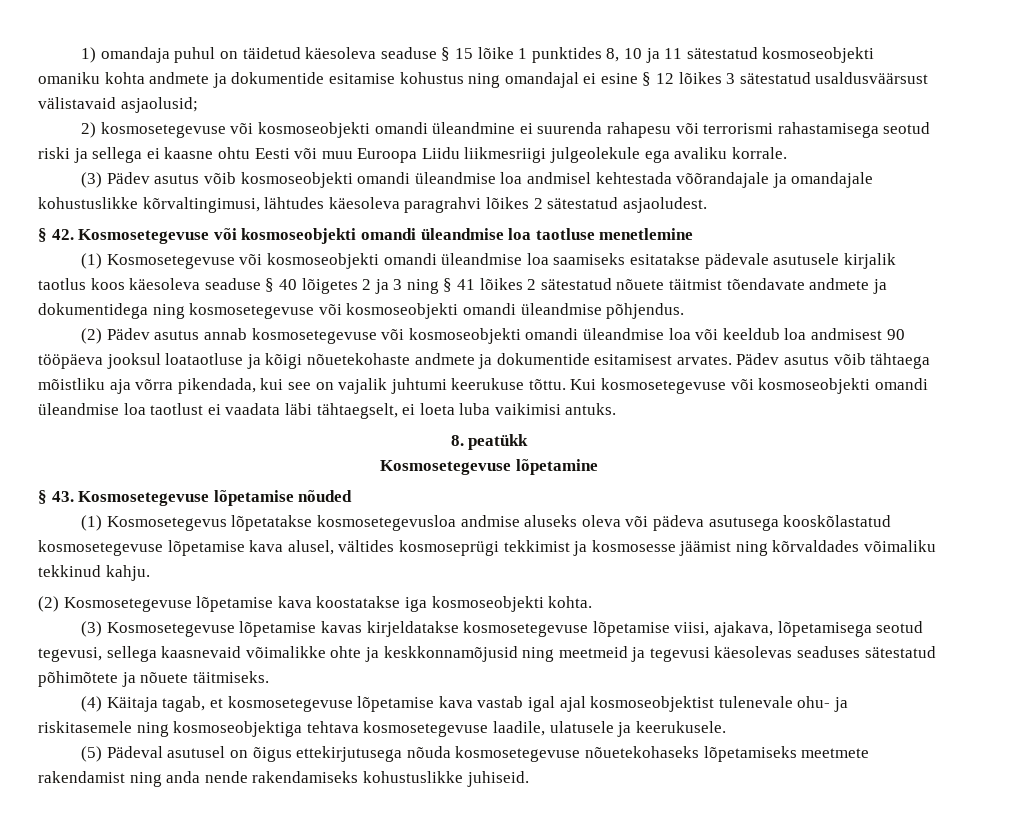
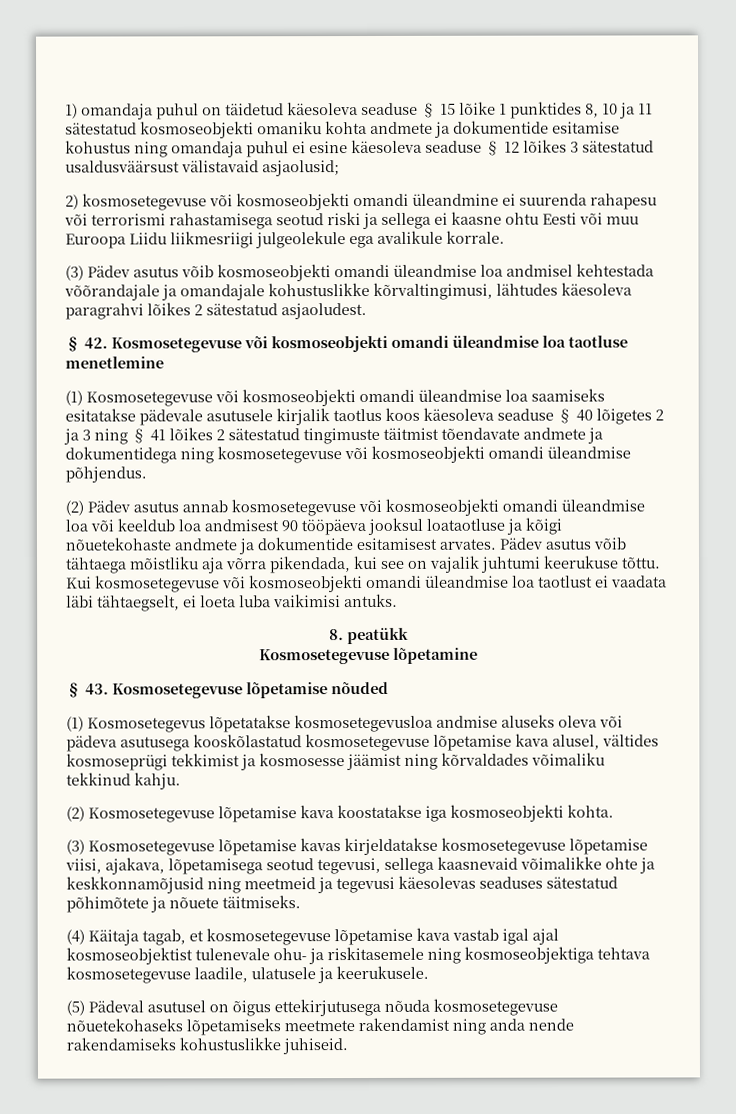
- 1) omandaja puhul on täidetud käesoleva seaduse § 15 lõike 1 punktides 8, 10 ja 11 sätestatud kosmoseobjekti omaniku kohta andmete ja dokumentide esitamise kohustus ning omandajal ei esine § 12 lõikes 3 sätestatud usaldusväärsust välistavaid asjaolusid;
+ 1) omandaja puhul on täidetud käesoleva seaduse § 15 lõike 1 punktides 8, 10 ja 11 sätestatud kosmoseobjekti omaniku kohta andmete ja dokumentide esitamise kohustus ning omandaja puhul ei esine käesoleva seaduse § 12 lõikes 3 sätestatud usaldusväärsust välistavaid asjaolusid;
- 2) kosmosetegevuse või kosmoseobjekti omandi üleandmine ei suurenda rahapesu või terrorismi rahastamisega seotud riski ja sellega ei kaasne ohtu Eesti või muu Euroopa Liidu liikmesriigi julgeolekule ega avaliku korrale.
+ 2) kosmosetegevuse või kosmoseobjekti omandi üleandmine ei suurenda rahapesu või terrorismi rahastamisega seotud riski ja sellega ei kaasne ohtu Eesti või muu Euroopa Liidu liikmesriigi julgeolekule ega avalikule korrale.
- (1) Kosmosetegevuse või kosmoseobjekti omandi üleandmise loa saamiseks esitatakse pädevale asutusele kirjalik taotlus koos käesoleva seaduse § 40 lõigetes 2 ja 3 ning § 41 lõikes 2 sätestatud nõuete täitmist tõendavate andmete ja dokumentidega ning kosmosetegevuse või kosmoseobjekti omandi üleandmise põhjendus.
+ (1) Kosmosetegevuse või kosmoseobjekti omandi üleandmise loa saamiseks esitatakse pädevale asutusele kirjalik taotlus koos käesoleva seaduse § 40 lõigetes 2 ja 3 ning § 41 lõikes 2 sätestatud tingimuste täitmist tõendavate andmete ja dokumentidega ning kosmosetegevuse või kosmoseobjekti omandi üleandmise põhjendus.

